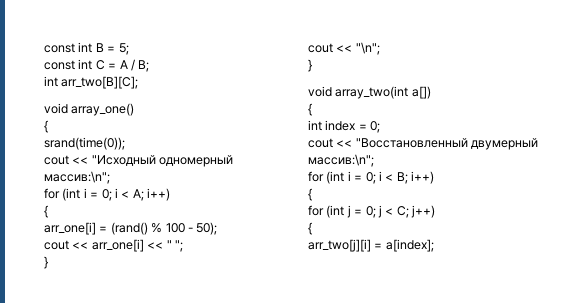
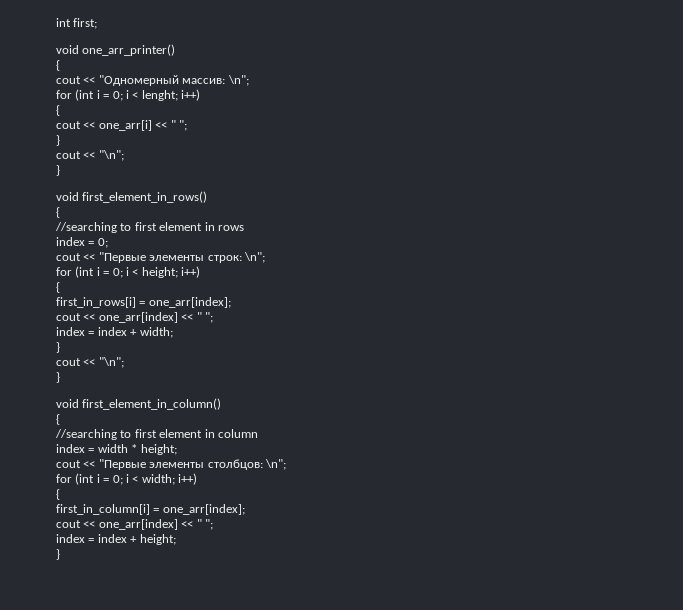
- const int B = 5;
- const int C = A / B;
- int arr_two[B][C];
- void array_one()
+ int first;
+ void one_arr_printer()
  {
- srand(time(0));
- cout << "Исходный одномерный массив:\n";
- for (int i = 0; i < A; i++)
+ cout << "Одномерный массив: \n";
+ for (int i = 0; i < lenght; i++)
  {
- arr_one[i] = (rand() % 100 - 50);
- cout << arr_one[i] << " ";
+ cout << one_arr[i] << " ";
- void array_two(int a[])
+ void first_element_in_rows()
  {
- int index = 0;
+ //searching to first element in rows
+ index = 0;
- cout << "Восстановленный двумерный массив:\n";
- for (int i = 0; i < B; i++)
+ cout << "Первые элементы строк: \n";
+ for (int i = 0; i < height; i++)
  {
- for (int j = 0; j < C; j++)
+ first_in_rows[i] = one_arr[index];
+ cout << one_arr[index] << " ";
+ index = index + width;
+ }
+ cout << "\n";
+ }
+ void first_element_in_column()
  {
- arr_two[j][i] = a[index];
+ //searching to first element in column
+ index = width * height;
+ cout << "Первые элементы столбцов: \n";
+ for (int i = 0; i < width; i++)
+ {
+ first_in_column[i] = one_arr[index];
+ cout << one_arr[index] << " ";
+ index = index + height;
+ }

